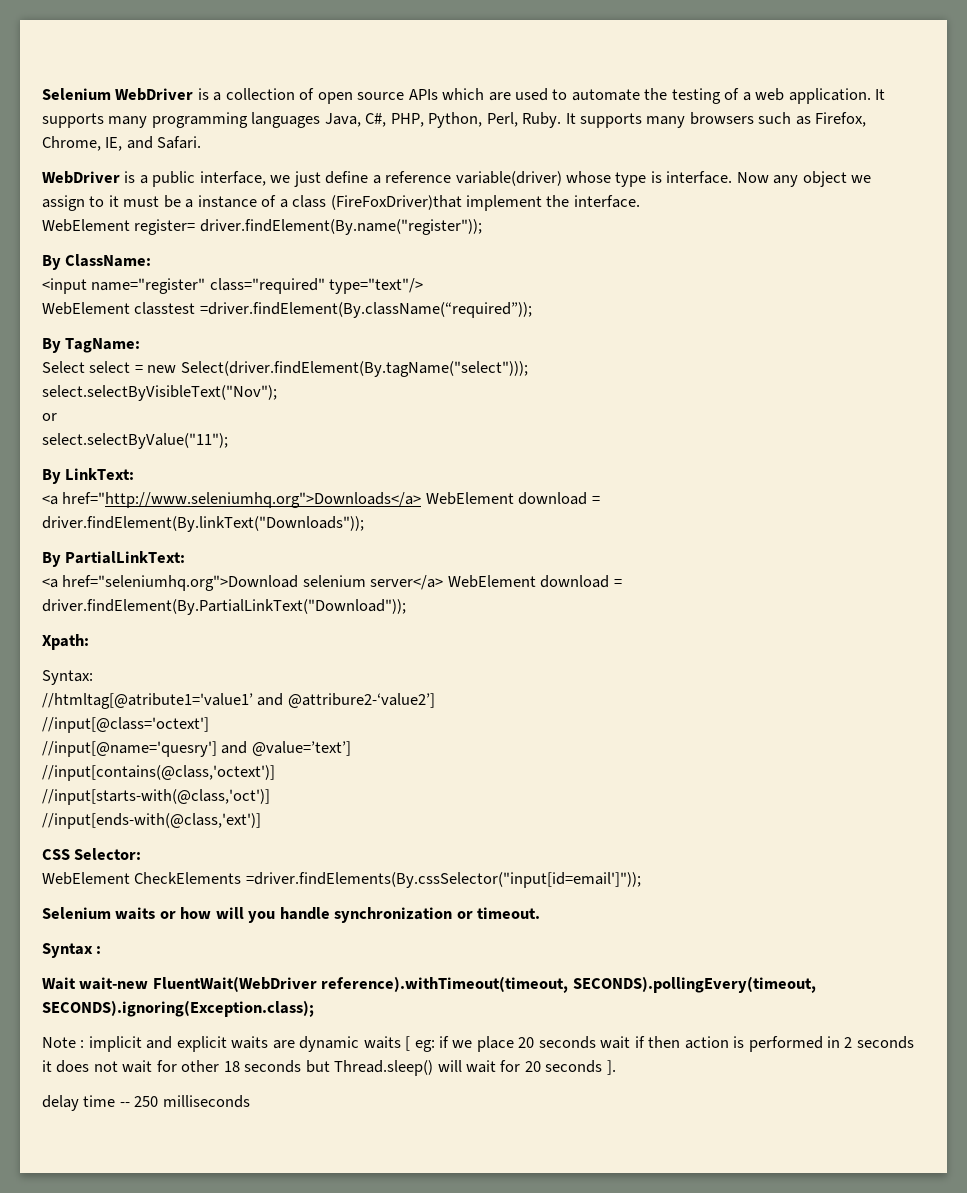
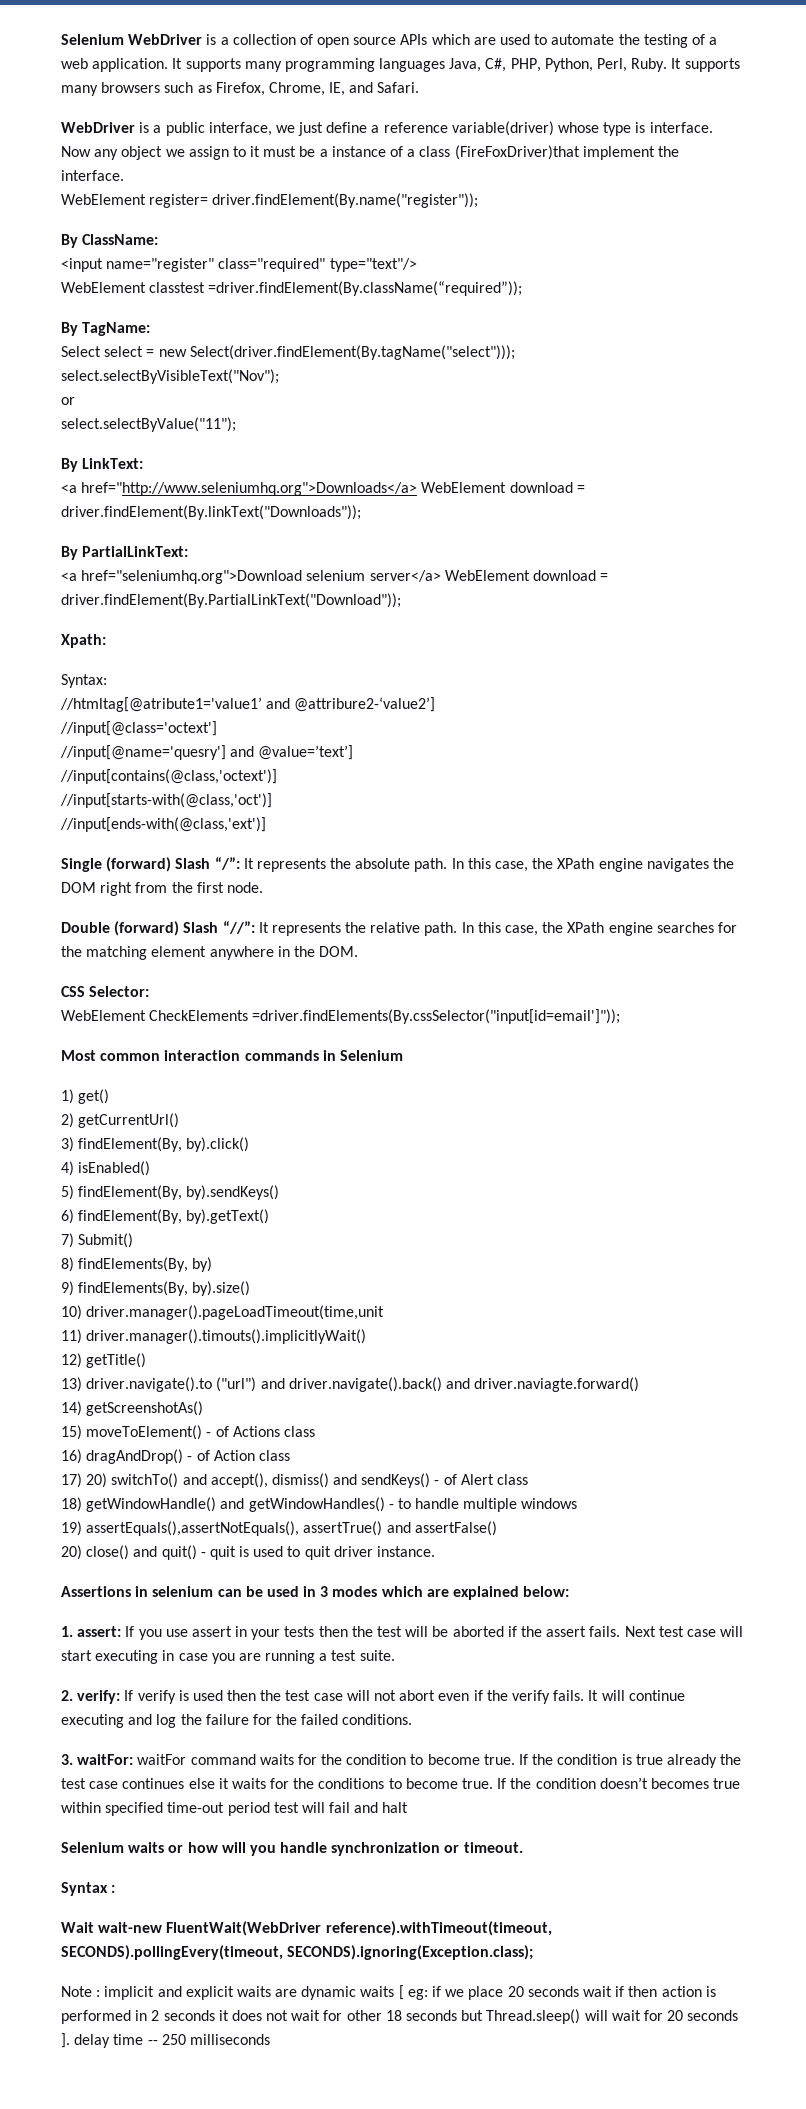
+ Single (forward) Slash “/”: It represents the absolute path. In this case, the XPath engine navigates the DOM right from the first node.
+ Double (forward) Slash “//”: It represents the relative path. In this case, the XPath engine searches for the matching element anywhere in the DOM.
+ Most common interaction commands in Selenium
+ 1) get()
+ 2) getCurrentUrl()
+ 3) findElement(By, by).click()
+ 4) isEnabled()
+ 5) findElement(By, by).sendKeys()
+ 6) findElement(By, by).getText()
+ 7) Submit()
+ 8) findElements(By, by)
+ 9) findElements(By, by).size()
+ 10) driver.manager().pageLoadTimeout(time,unit
+ 11) driver.manager().timouts().implicitlyWait()
+ 12) getTitle()
+ 13) driver.navigate().to ("url") and driver.navigate().back() and driver.naviagte.forward()
+ 14) getScreenshotAs()
+ 15) moveToElement() - of Actions class
+ 16) dragAndDrop() - of Action class
+ 17) 20) switchTo() and accept(), dismiss() and sendKeys() - of Alert class
+ 18) getWindowHandle() and getWindowHandles() - to handle multiple windows
+ 19) assertEquals(),assertNotEquals(), assertTrue() and assertFalse()
+ 20) close() and quit() - quit is used to quit driver instance.
+ Assertions in selenium can be used in 3 modes which are explained below:
+ 1. assert: If you use assert in your tests then the test will be aborted if the assert fails. Next test case will start executing in case you are running a test suite.
+ 2. verify: If verify is used then the test case will not abort even if the verify fails. It will continue executing and log the failure for the failed conditions.
+ 3. waitFor: waitFor command waits for the condition to become true. If the condition is true already the test case continues else it waits for the conditions to become true. If the condition doesn’t becomes true within specified time-out period test will fail and halt
- Note : implicit and explicit waits are dynamic waits [ eg: if we place 20 seconds wait if then action is performed in 2 seconds it does not wait for other 18 seconds but Thread.sleep() will wait for 20 seconds ].
- delay time -- 250 milliseconds
+ Note : implicit and explicit waits are dynamic waits [ eg: if we place 20 seconds wait if then action is performed in 2 seconds it does not wait for other 18 seconds but Thread.sleep() will wait for 20 seconds ]. delay time -- 250 milliseconds

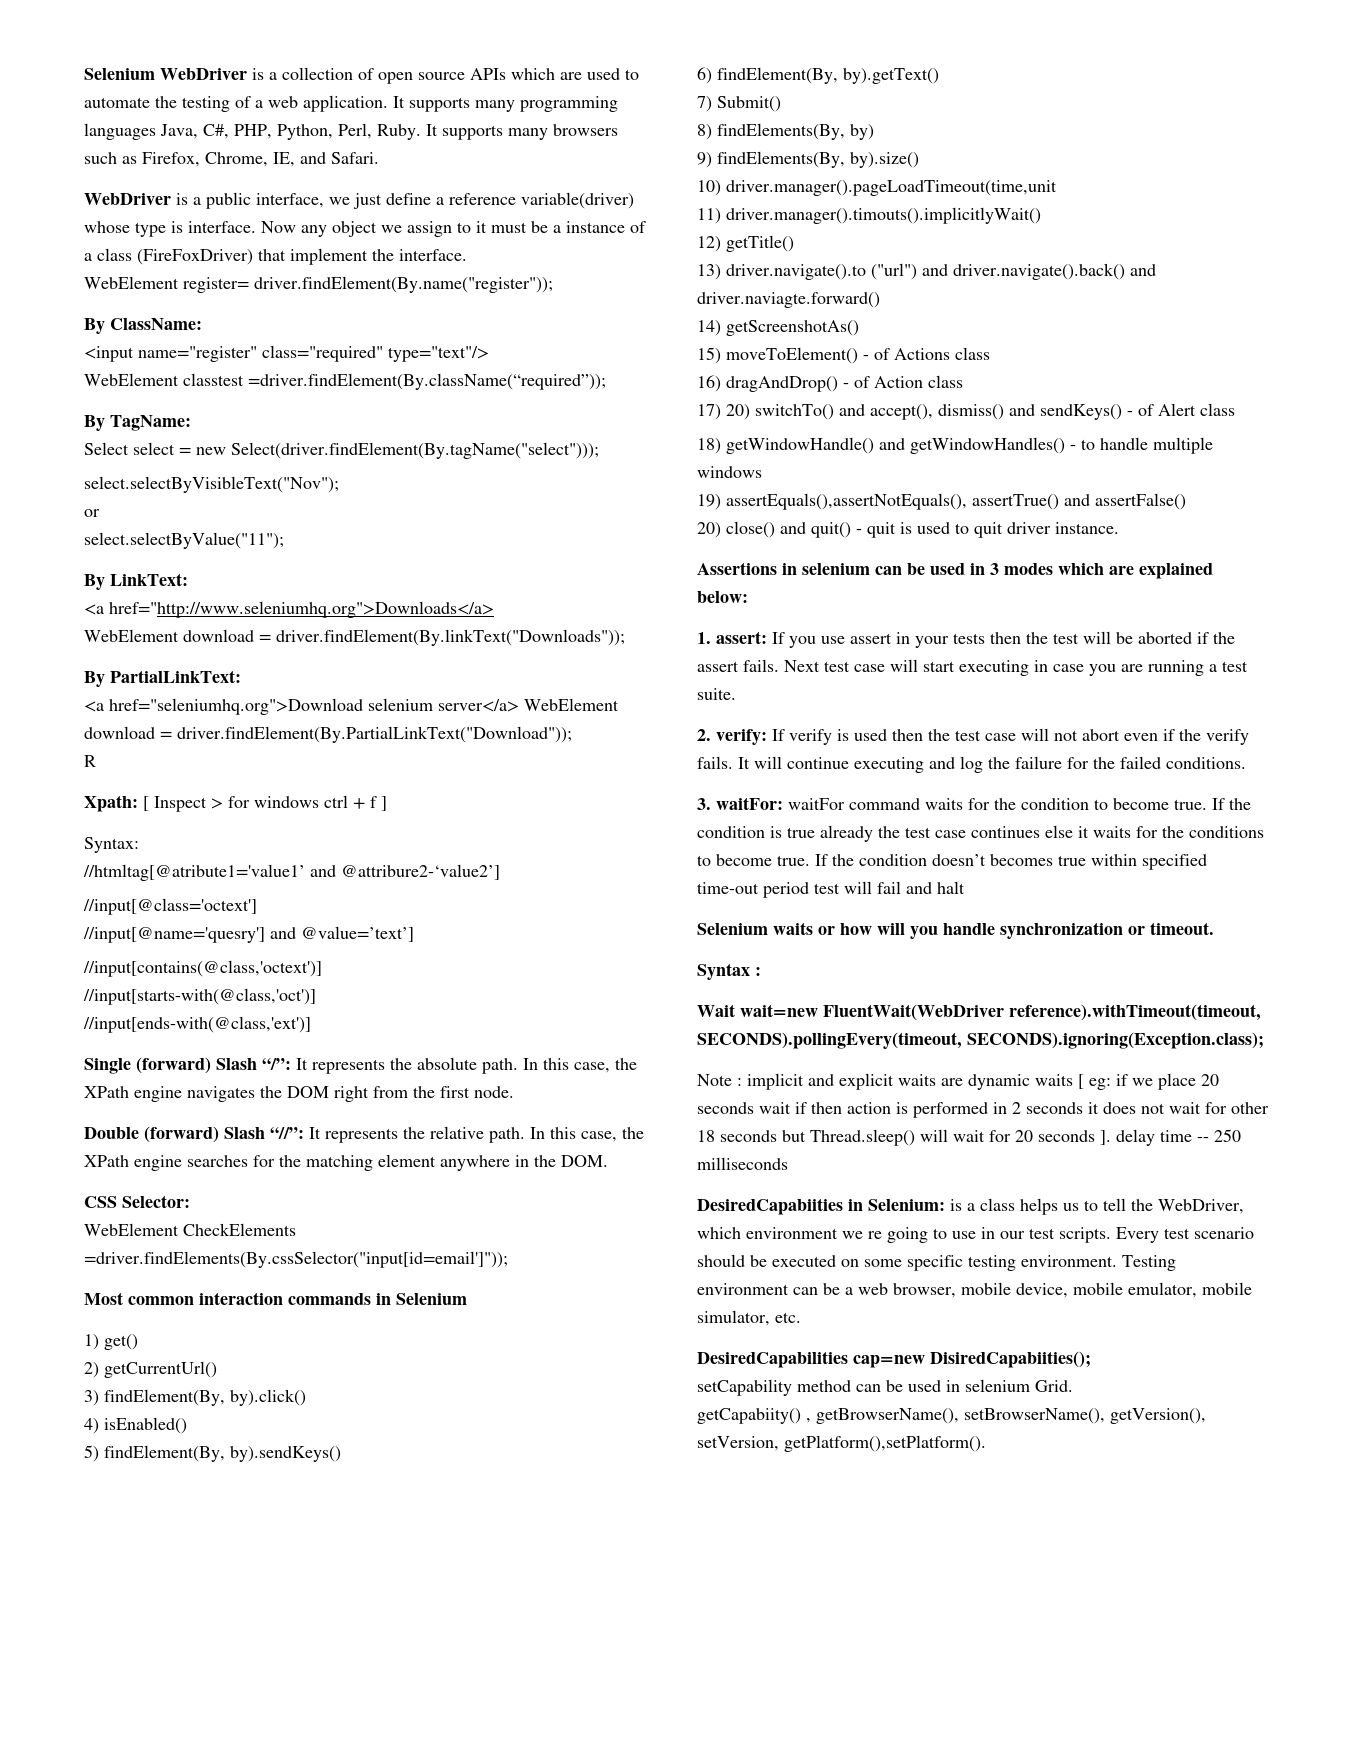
- Now any object we assign to it must be a instance of a class (FireFoxDriver)that implement the interface.
+ Now any object we assign to it must be a instance of a class (FireFoxDriver) that implement the interface.
- <a href="http://www.seleniumhq.org">Downloads</a> WebElement download = driver.findElement(By.linkText("Downloads"));
+ <a href="http://www.seleniumhq.org">Downloads</a>
+ WebElement download = driver.findElement(By.linkText("Downloads"));
+ R
- Xpath:
+ Xpath: [ Inspect > for windows ctrl + f ]
- Wait wait-new FluentWait(WebDriver reference).withTimeout(timeout, SECONDS).pollingEvery(timeout, SECONDS).ignoring(Exception.class);
+ Wait wait=new FluentWait(WebDriver reference).withTimeout(timeout, SECONDS).pollingEvery(timeout, SECONDS).ignoring(Exception.class);
+ DesiredCapabiities in Selenium: is a class helps us to tell the WebDriver, which environment we re going to use in our test scripts. Every test scenario should be executed on some specific testing environment. Testing environment can be a web browser, mobile device, mobile emulator, mobile simulator, etc.
+ DesiredCapabilities cap=new DisiredCapabiities();
+ setCapability method can be used in selenium Grid.
+ getCapabiity() , getBrowserName(), setBrowserName(), getVersion(), setVersion, getPlatform(),setPlatform().

